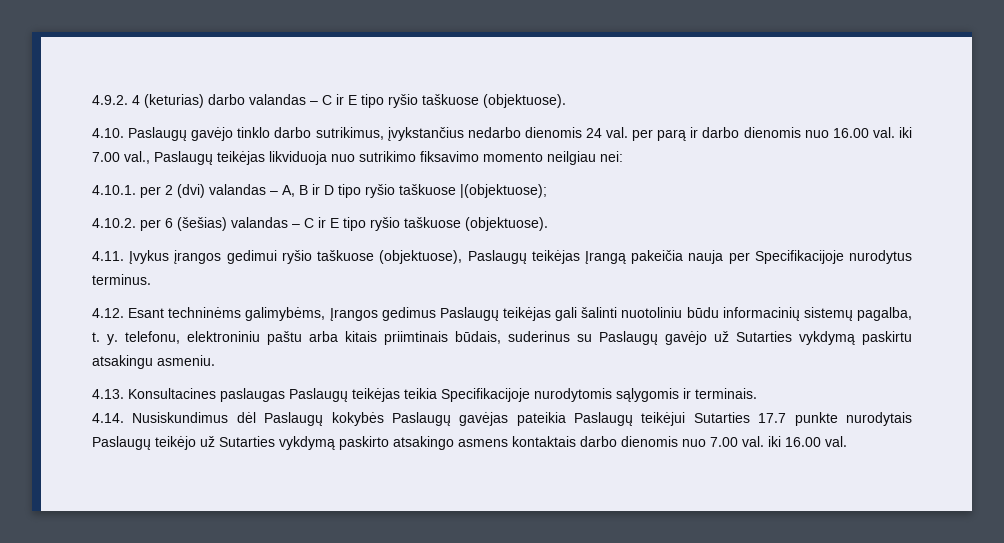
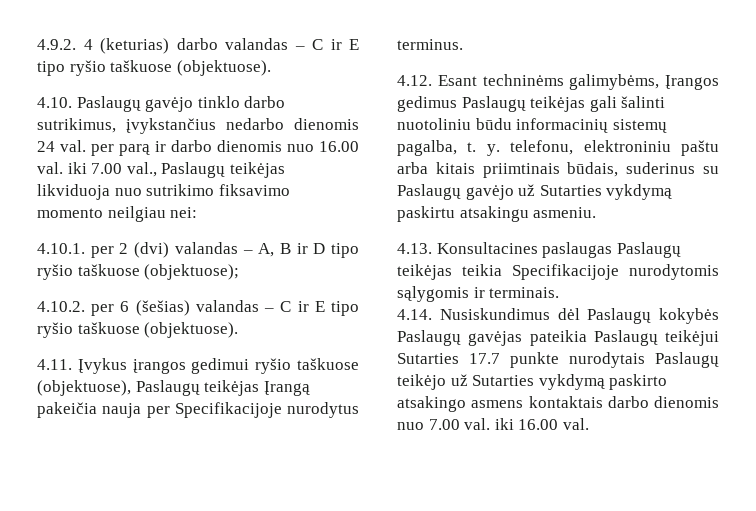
- 4.10.1. per 2 (dvi) valandas – A, B ir D tipo ryšio taškuose |(objektuose);
+ 4.10.1. per 2 (dvi) valandas – A, B ir D tipo ryšio taškuose (objektuose);

